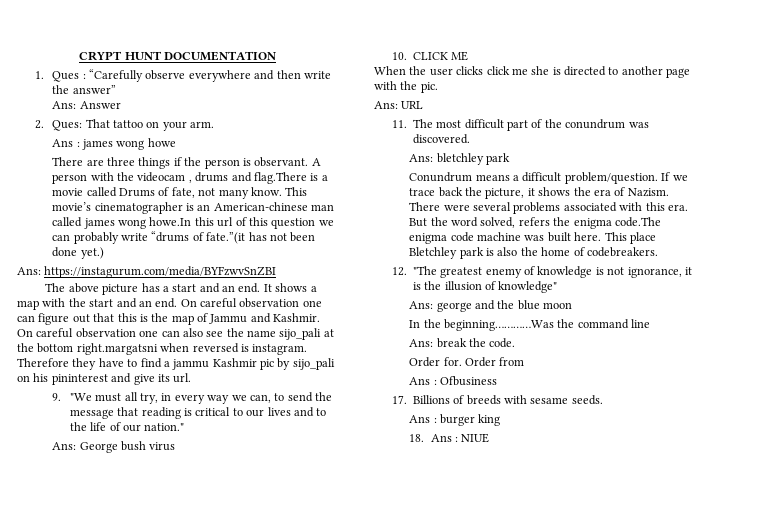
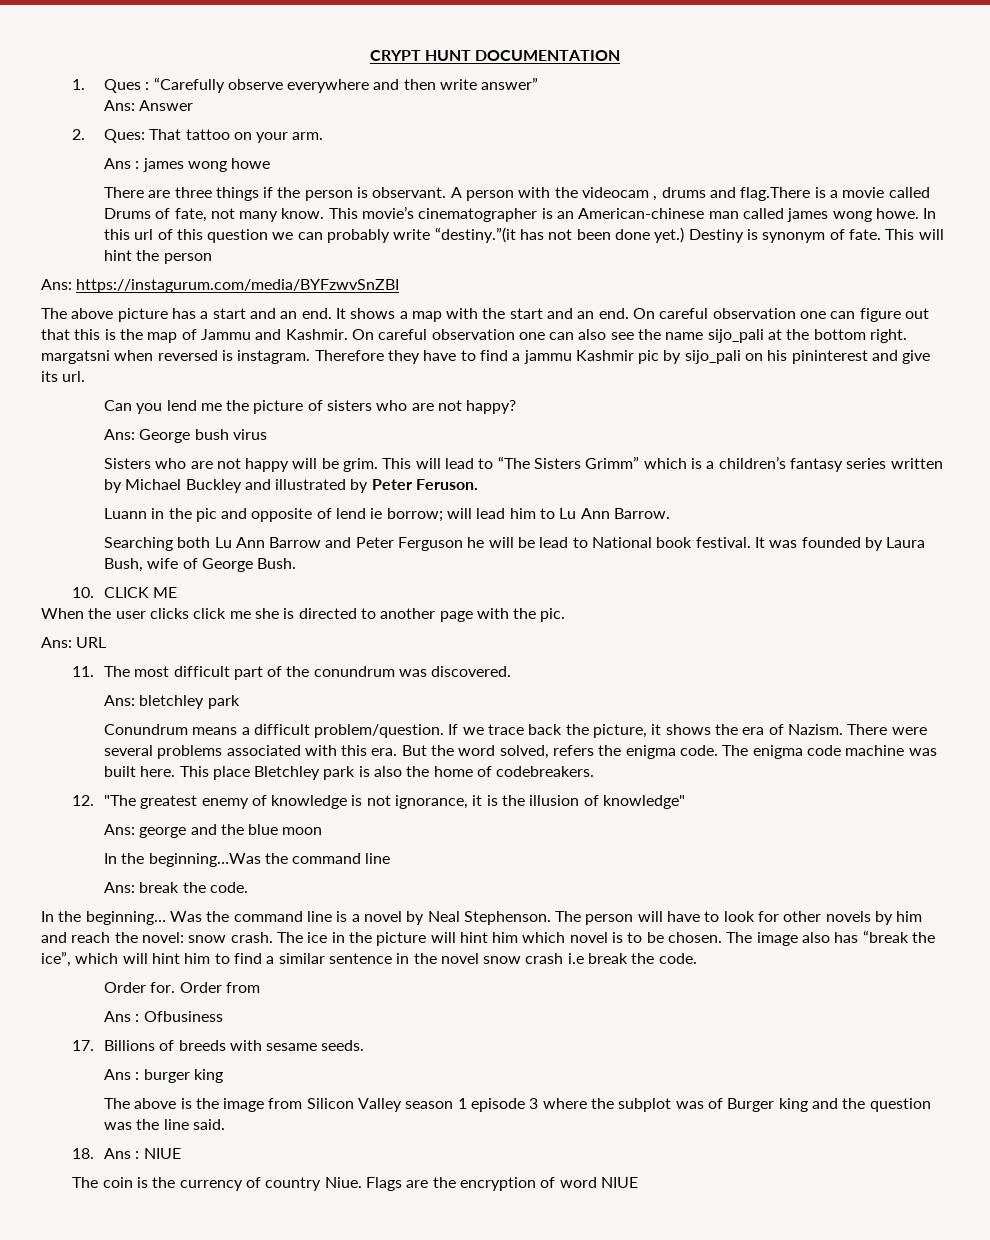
- 1. Ques : “Carefully observe everywhere and then write the answer”
+ 1. Ques : “Carefully observe everywhere and then write answer”
- This movie’s cinematographer is an American-chinese man called james wong howe.In this url of this question we can probably write “drums of fate.”(it has not been done yet.)
+ This movie’s cinematographer is an American-chinese man called james wong howe. In this url of this question we can probably write “destiny.”(it has not been done yet.) Destiny is synonym of fate. This will hint the person
- On careful observation one can also see the name sijo_pali at the bottom right.margatsni when reversed is instagram.
+ On careful observation one can also see the name sijo_pali at the bottom right. margatsni when reversed is instagram.
- 9. "We must all try, in every way we can, to send the message that reading is critical to our lives and to the life of our nation."
+ Can you lend me the picture of sisters who are not happy?
  Ans: George bush virus
+ Sisters who are not happy will be grim. This will lead to “The Sisters Grimm” which is a children’s fantasy series written by Michael Buckley and illustrated by Peter Feruson.
+ Luann in the pic and opposite of lend ie borrow; will lead him to Lu Ann Barrow.
+ Searching both Lu Ann Barrow and Peter Ferguson he will be lead to National book festival. It was founded by Laura Bush, wife of George Bush.
- But the word solved, refers the enigma code.The enigma code machine was built here.
+ But the word solved, refers the enigma code. The enigma code machine was built here.
- In the beginning…………Was the command line
+ In the beginning…Was the command line
+ In the beginning… Was the command line is a novel by Neal Stephenson. The person will have to look for other novels by him and reach the novel: snow crash. The ice in the picture will hint him which novel is to be chosen. The image also has “break the ice”, which will hint him to find a similar sentence in the novel snow crash i.e break the code.
+ The above is the image from Silicon Valley season 1 episode 3 where the subplot was of Burger king and the question was the line said.
  18. Ans : NIUE
+ The coin is the currency of country Niue. Flags are the encryption of word NIUE

